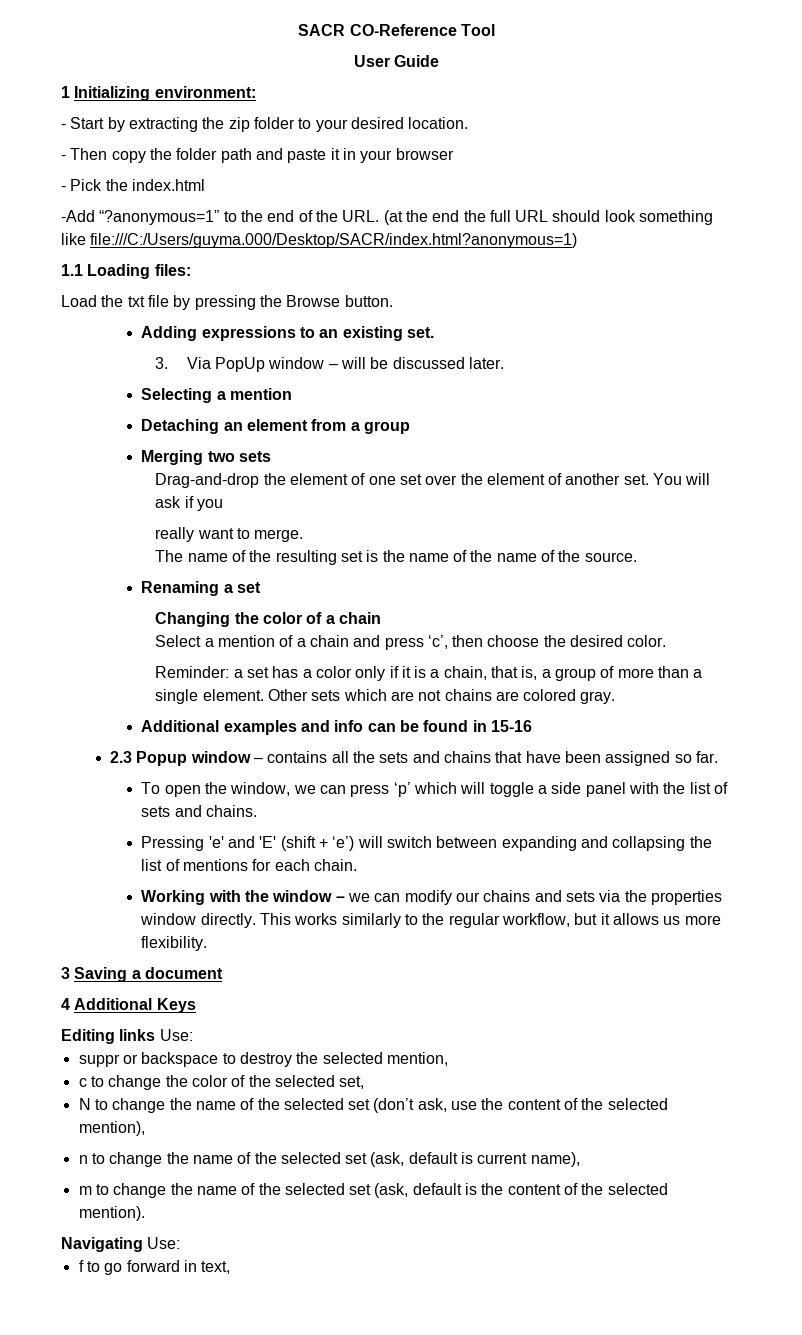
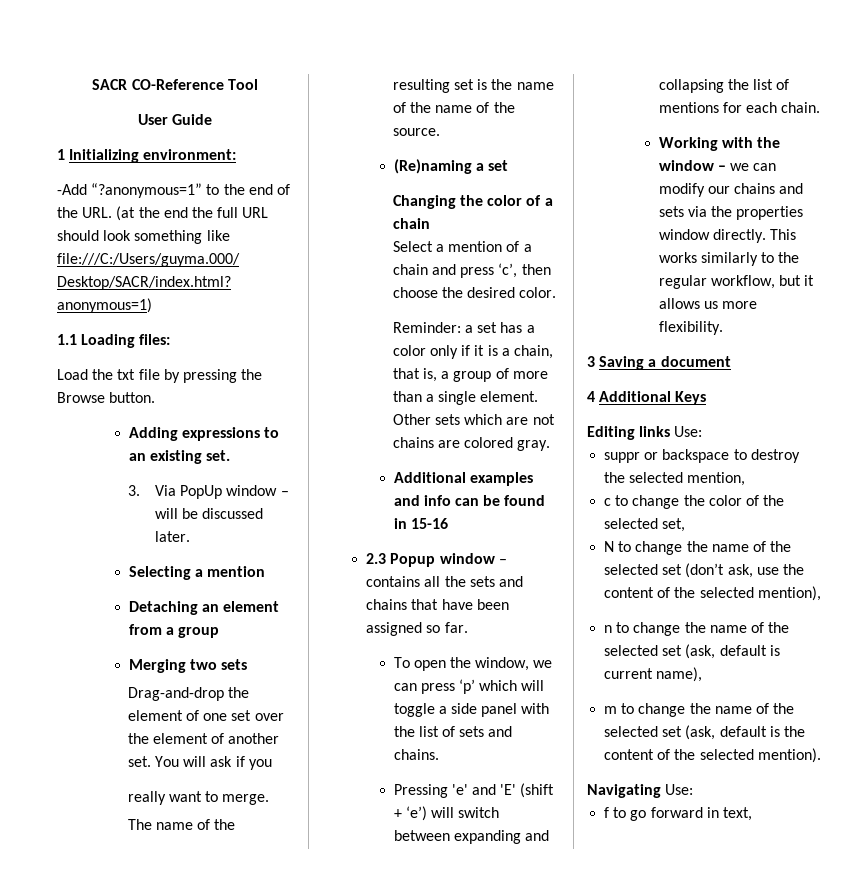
- - Start by extracting the zip folder to your desired location.
- - Then copy the folder path and paste it in your browser
- - Pick the index.html
- Renaming a set
+ (Re)naming a set

